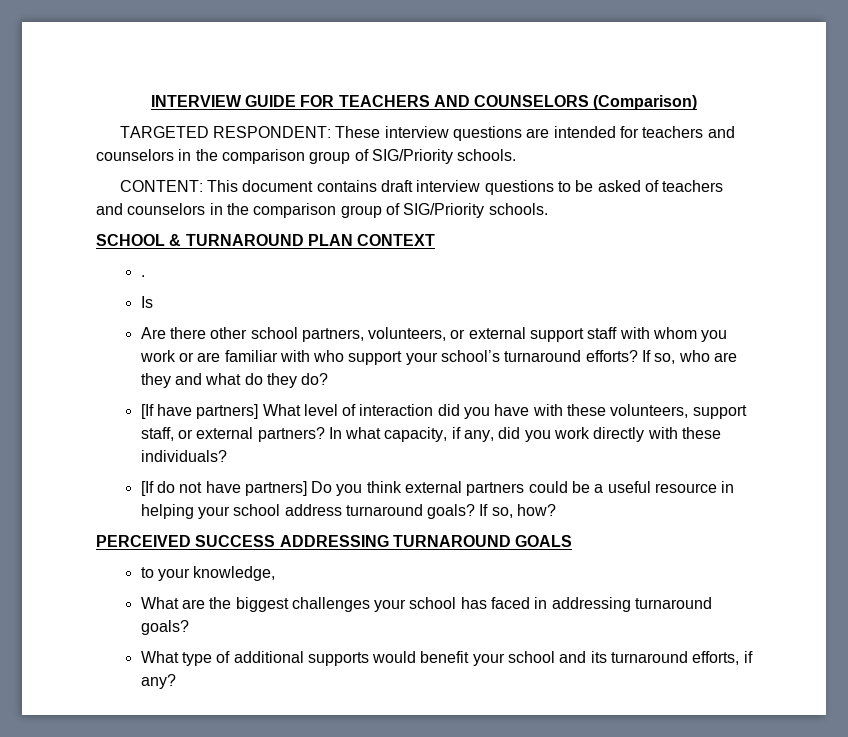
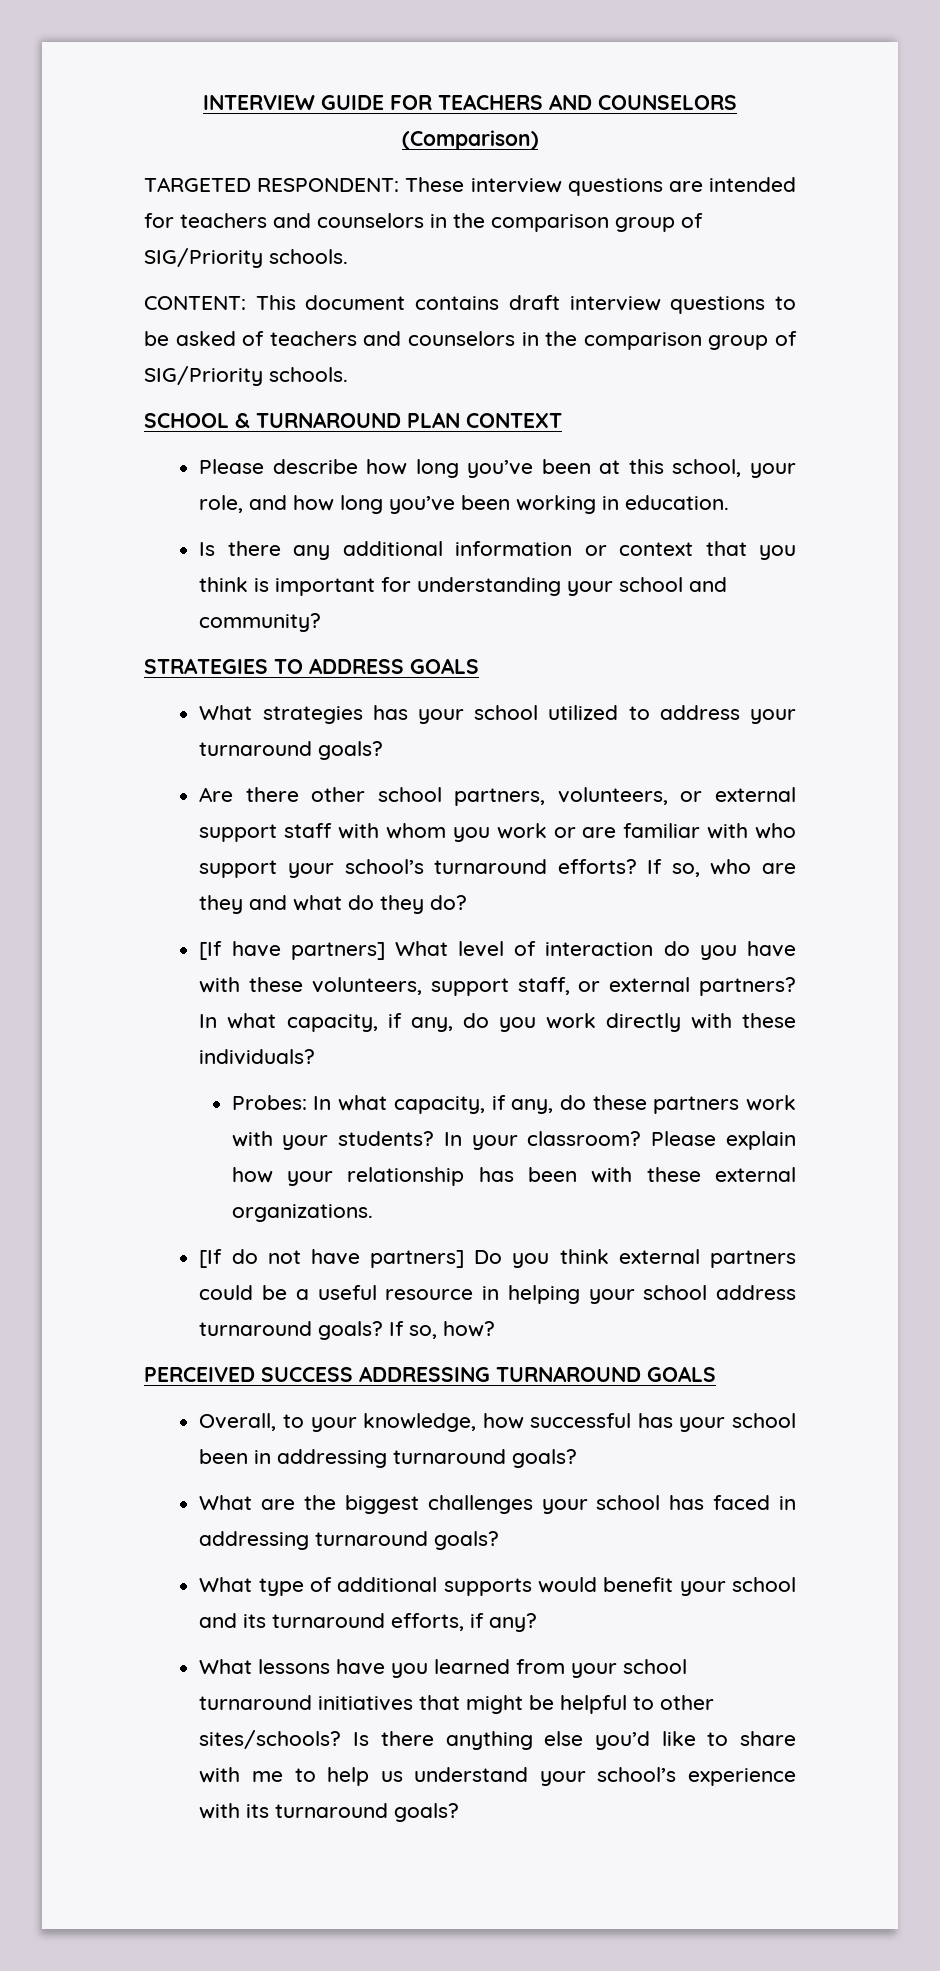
- .
- Is
+ Please describe how long you’ve been at this school, your role, and how long you’ve been working in education.
+ Is there any additional information or context that you think is important for understanding your school and community?
+ STRATEGIES TO ADDRESS GOALS
+ What strategies has your school utilized to address your turnaround goals?
- [If have partners] What level of interaction did you have with these volunteers, support staff, or external partners?
+ [If have partners] What level of interaction do you have with these volunteers, support staff, or external partners?
- In what capacity, if any, did you work directly with these individuals?
+ In what capacity, if any, do you work directly with these individuals?
+ Probes: In what capacity, if any, do these partners work with your students? In your classroom? Please explain how your relationship has been with these external organizations.
- to your knowledge,
+ Overall, to your knowledge, how successful has your school been in addressing turnaround goals?
+ What lessons have you learned from your school turnaround initiatives that might be helpful to other sites/schools? Is there anything else you’d like to share with me to help us understand your school’s experience with its turnaround goals?

